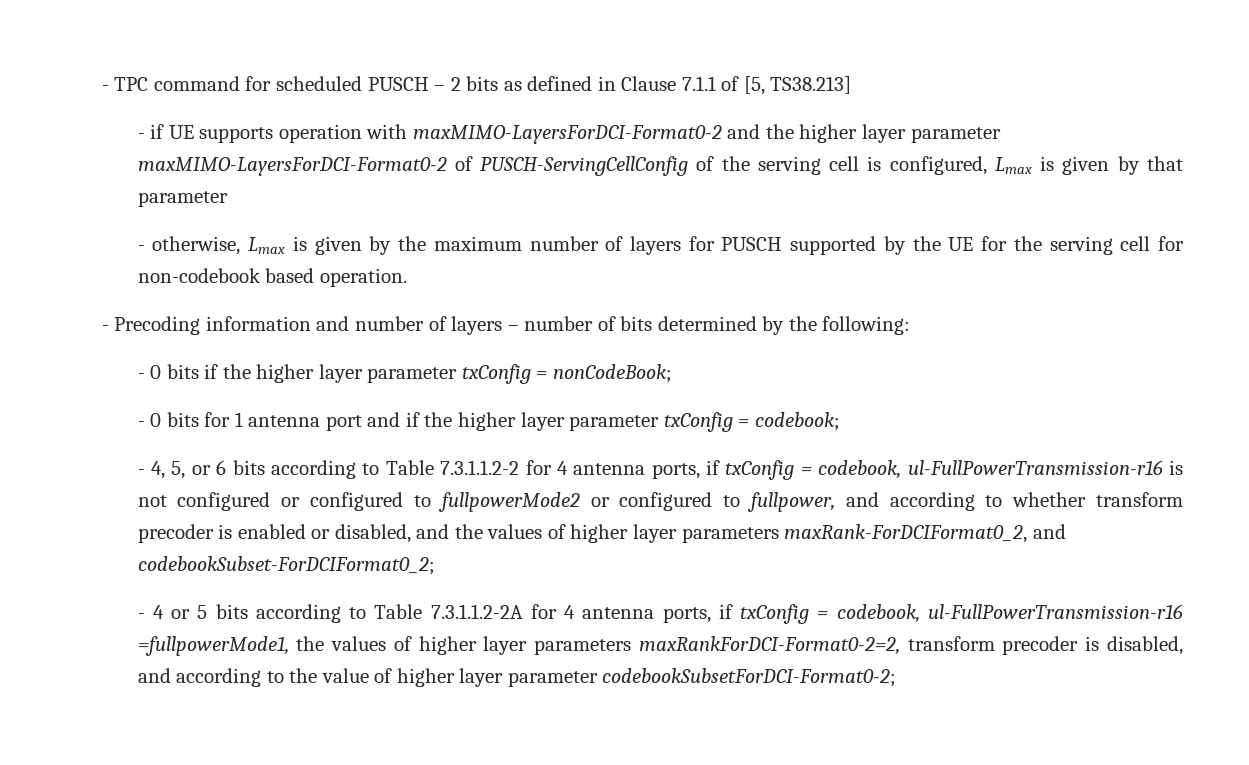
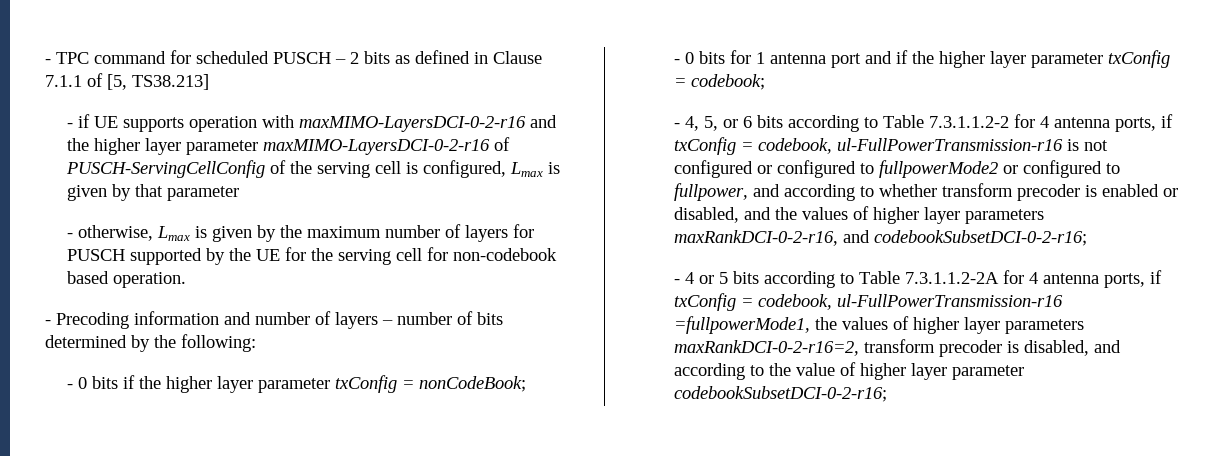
- - if UE supports operation with maxMIMO-LayersForDCI-Format0-2 and the higher layer parameter maxMIMO-LayersForDCI-Format0-2 of PUSCH-ServingCellConfig of the serving cell is configured, Lmax is given by that parameter
+ - if UE supports operation with maxMIMO-LayersDCI-0-2-r16 and the higher layer parameter maxMIMO-LayersDCI-0-2-r16 of PUSCH-ServingCellConfig of the serving cell is configured, Lmax is given by that parameter
- - 4, 5, or 6 bits according to Table 7.3.1.1.2-2 for 4 antenna ports, if txConfig = codebook, ul-FullPowerTransmission-r16 is not configured or configured to fullpowerMode2 or configured to fullpower, and according to whether transform precoder is enabled or disabled, and the values of higher layer parameters maxRank-ForDCIFormat0_2, and codebookSubset-ForDCIFormat0_2;
+ - 4, 5, or 6 bits according to Table 7.3.1.1.2-2 for 4 antenna ports, if txConfig = codebook, ul-FullPowerTransmission-r16 is not configured or configured to fullpowerMode2 or configured to fullpower, and according to whether transform precoder is enabled or disabled, and the values of higher layer parameters maxRankDCI-0-2-r16, and codebookSubsetDCI-0-2-r16;
- - 4 or 5 bits according to Table 7.3.1.1.2-2A for 4 antenna ports, if txConfig = codebook, ul-FullPowerTransmission-r16 =fullpowerMode1, the values of higher layer parameters maxRankForDCI-Format0-2=2, transform precoder is disabled, and according to the value of higher layer parameter codebookSubsetForDCI-Format0-2;
+ - 4 or 5 bits according to Table 7.3.1.1.2-2A for 4 antenna ports, if txConfig = codebook, ul-FullPowerTransmission-r16 =fullpowerMode1, the values of higher layer parameters maxRankDCI-0-2-r16=2, transform precoder is disabled, and according to the value of higher layer parameter codebookSubsetDCI-0-2-r16;

